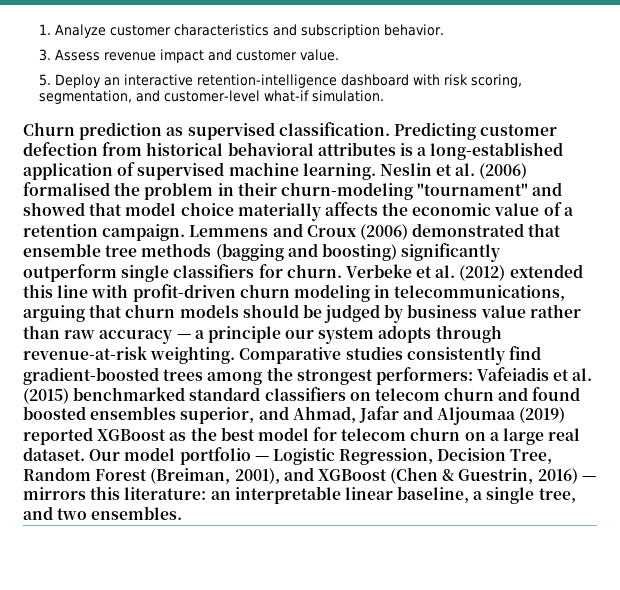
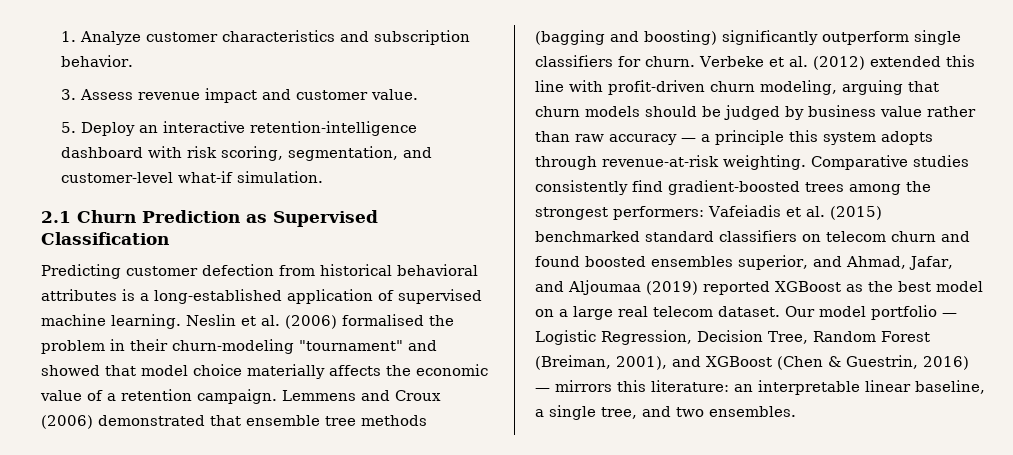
- Churn prediction as supervised classification. Predicting customer defection from historical behavioral attributes is a long-established application of supervised machine learning.
+ 2.1 Churn Prediction as Supervised Classification
+ Predicting customer defection from historical behavioral attributes is a long-established application of supervised machine learning.
- Verbeke et al. (2012) extended this line with profit-driven churn modeling in telecommunications, arguing that churn models should be judged by business value rather than raw accuracy — a principle our system adopts through revenue-at-risk weighting.
+ Verbeke et al. (2012) extended this line with profit-driven churn modeling, arguing that churn models should be judged by business value rather than raw accuracy — a principle this system adopts through revenue-at-risk weighting.
- Comparative studies consistently find gradient-boosted trees among the strongest performers: Vafeiadis et al. (2015) benchmarked standard classifiers on telecom churn and found boosted ensembles superior, and Ahmad, Jafar and Aljoumaa (2019) reported XGBoost as the best model for telecom churn on a large real dataset.
+ Comparative studies consistently find gradient-boosted trees among the strongest performers: Vafeiadis et al. (2015) benchmarked standard classifiers on telecom churn and found boosted ensembles superior, and Ahmad, Jafar, and Aljoumaa (2019) reported XGBoost as the best model on a large real telecom dataset.

